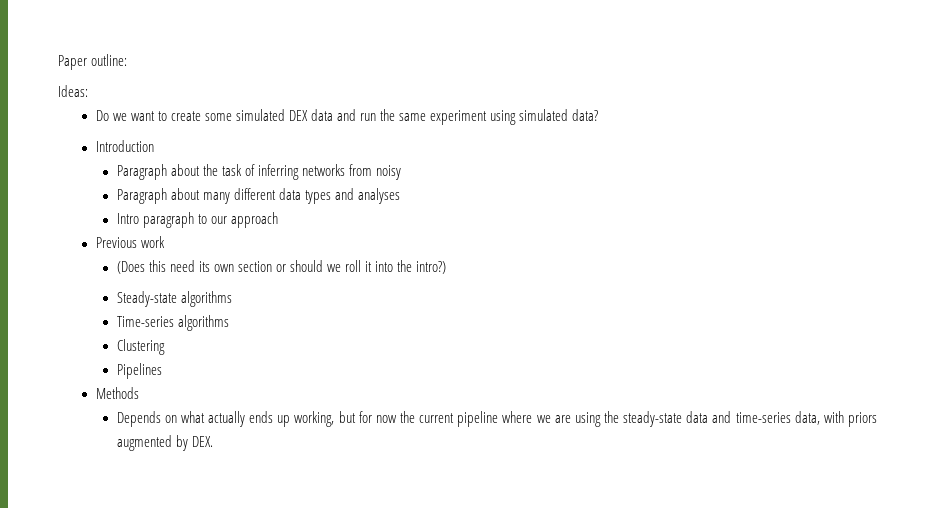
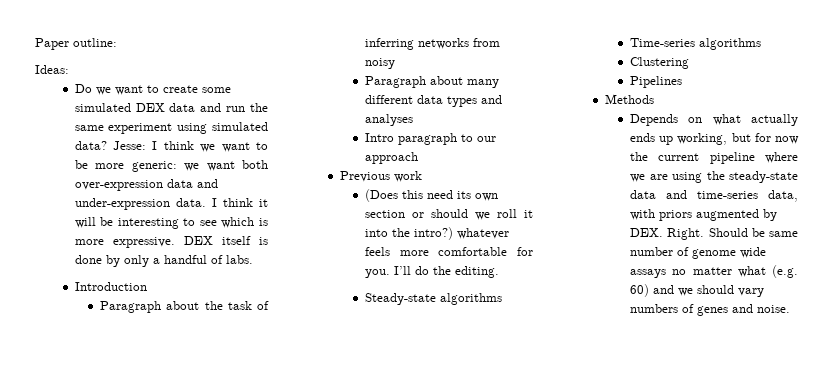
+ Jesse: I think we want to be more generic: we want both over-expression data and under-expression data. I think it will be interesting to see which is more expressive. DEX itself is done by only a handful of labs.
- (Does this need its own section or should we roll it into the intro?)
+ (Does this need its own section or should we roll it into the intro?) whatever feels more comfortable for you. I’ll do the editing.
- Depends on what actually ends up working, but for now the current pipeline where we are using the steady-state data and time-series data, with priors augmented by DEX.
+ Depends on what actually ends up working, but for now the current pipeline where we are using the steady-state data and time-series data, with priors augmented by DEX. Right. Should be same number of genome wide assays no matter what (e.g. 60) and we should vary numbers of genes and noise.

